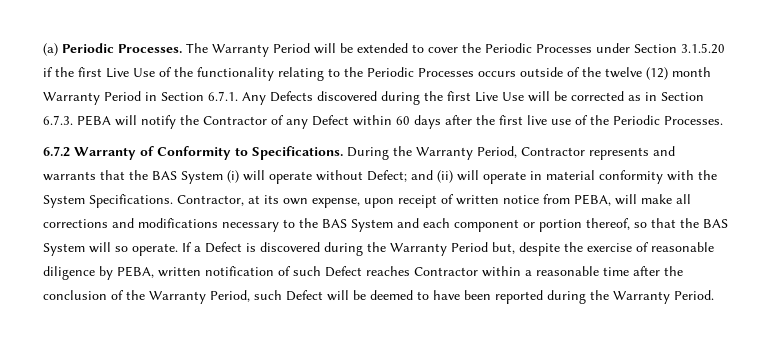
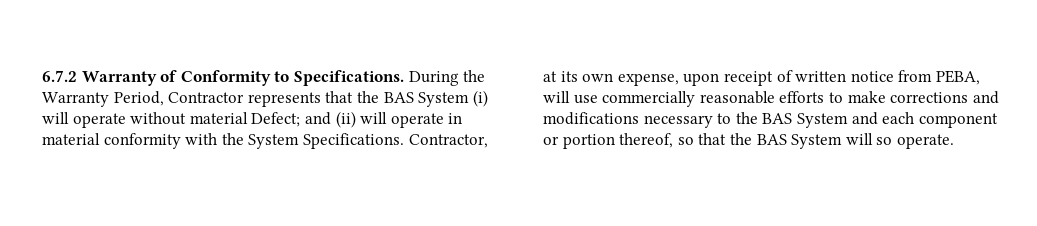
- (a) Periodic Processes. The Warranty Period will be extended to cover the Periodic Processes under Section 3.1.5.20 if the first Live Use of the functionality relating to the Periodic Processes occurs outside of the twelve (12) month Warranty Period in Section 6.7.1. Any Defects discovered during the first Live Use will be corrected as in Section 6.7.3. PEBA will notify the Contractor of any Defect within 60 days after the first live use of the Periodic Processes.
- During the Warranty Period, Contractor represents and warrants that the BAS System (i) will operate without Defect; and (ii) will operate in material conformity with the System Specifications.
+ During the Warranty Period, Contractor represents that the BAS System (i) will operate without material Defect; and (ii) will operate in material conformity with the System Specifications.
- Contractor, at its own expense, upon receipt of written notice from PEBA, will make all corrections and modifications necessary to the BAS System and each component or portion thereof, so that the BAS System will so operate. If a Defect is discovered during the Warranty Period but, despite the exercise of reasonable diligence by PEBA, written notification of such Defect reaches Contractor within a reasonable time after the conclusion of the Warranty Period, such Defect will be deemed to have been reported during the Warranty Period.
+ Contractor, at its own expense, upon receipt of written notice from PEBA, will use commercially reasonable efforts to make corrections and modifications necessary to the BAS System and each component or portion thereof, so that the BAS System will so operate.

